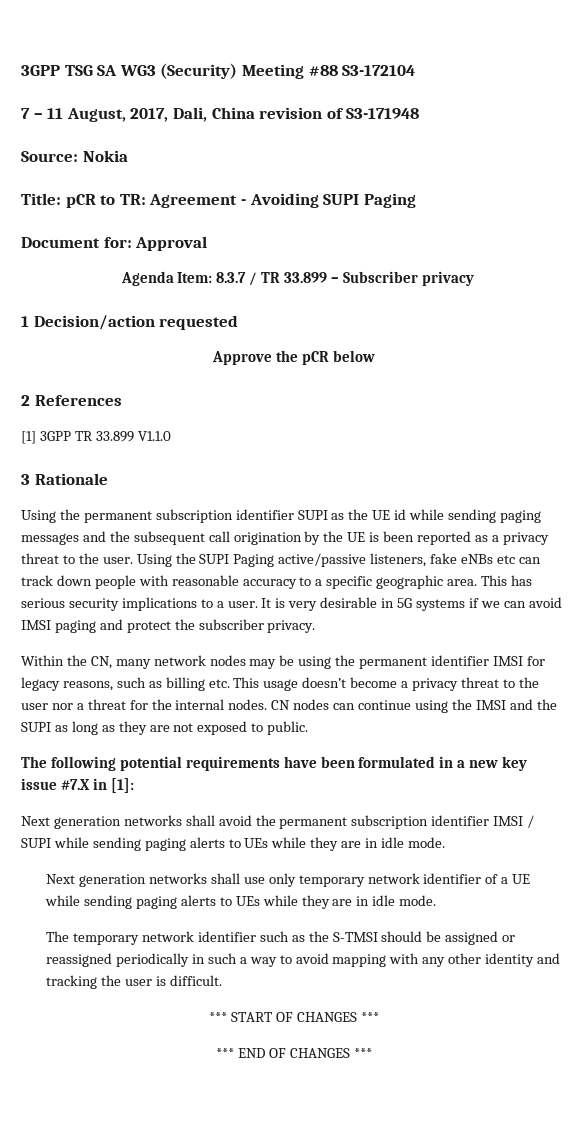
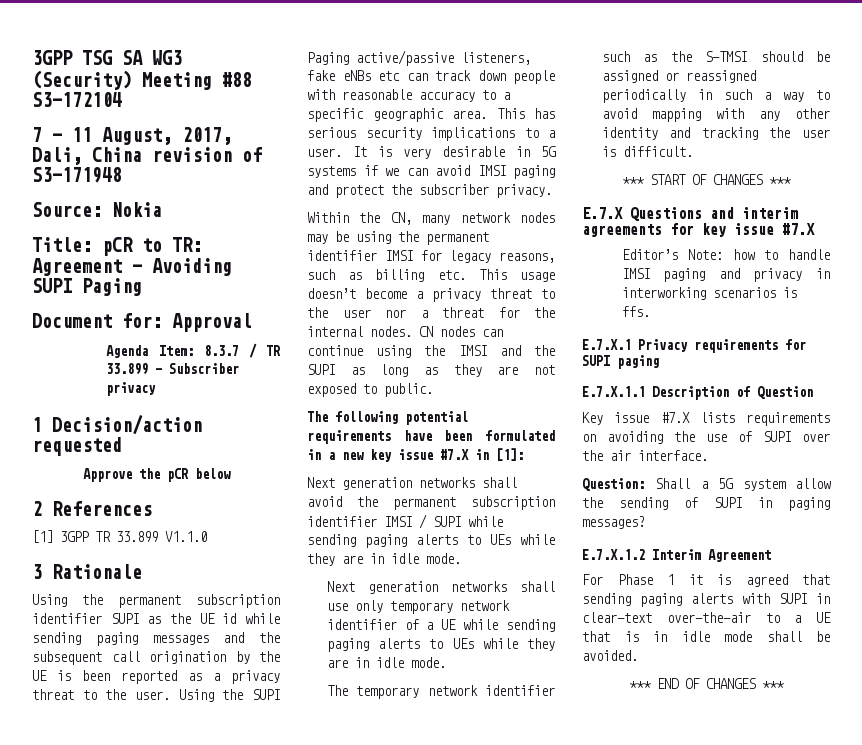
+ E.7.X Questions and interim agreements for key issue #7.X
+ Editor’s Note: how to handle IMSI paging and privacy in interworking scenarios is ffs.
+ E.7.X.1 Privacy requirements for SUPI paging
+ E.7.X.1.1 Description of Question
+ Key issue #7.X lists requirements on avoiding the use of SUPI over the air interface.
+ Question: Shall a 5G system allow the sending of SUPI in paging messages?
+ E.7.X.1.2 Interim Agreement
+ For Phase 1 it is agreed that sending paging alerts with SUPI in clear-text over-the-air to a UE that is in idle mode shall be avoided.

